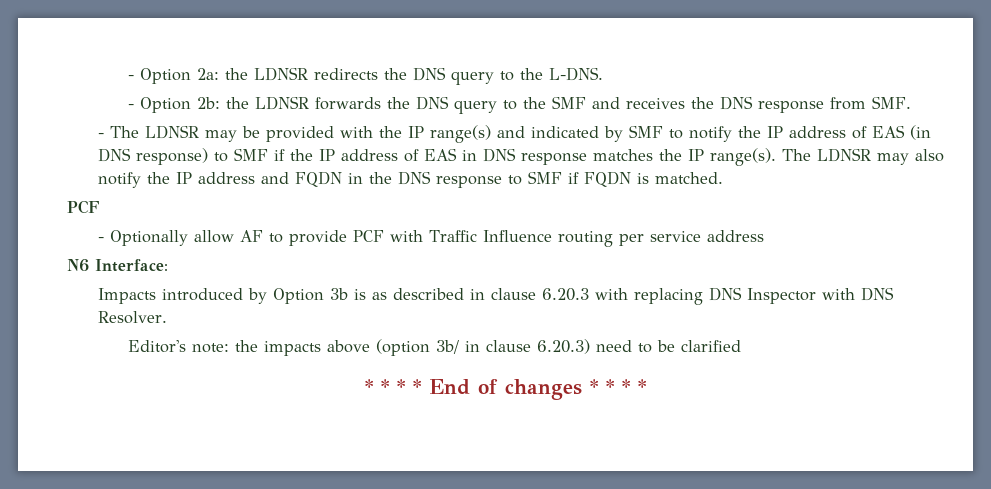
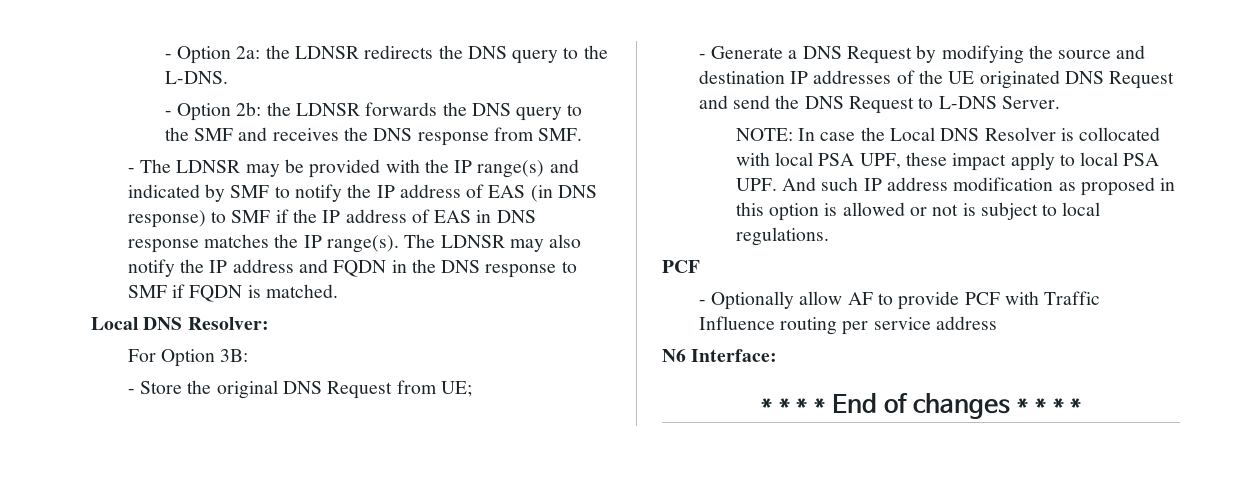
+ Local DNS Resolver:
+ For Option 3B:
+ - Store the original DNS Request from UE;
+ - Generate a DNS Request by modifying the source and destination IP addresses of the UE originated DNS Request and send the DNS Request to L-DNS Server.
+ NOTE: In case the Local DNS Resolver is collocated with local PSA UPF, these impact apply to local PSA UPF. And such IP address modification as proposed in this option is allowed or not is subject to local regulations.
- Impacts introduced by Option 3b is as described in clause 6.20.3 with replacing DNS Inspector with DNS Resolver.
- Editor's note: the impacts above (option 3b/ in clause 6.20.3) need to be clarified

